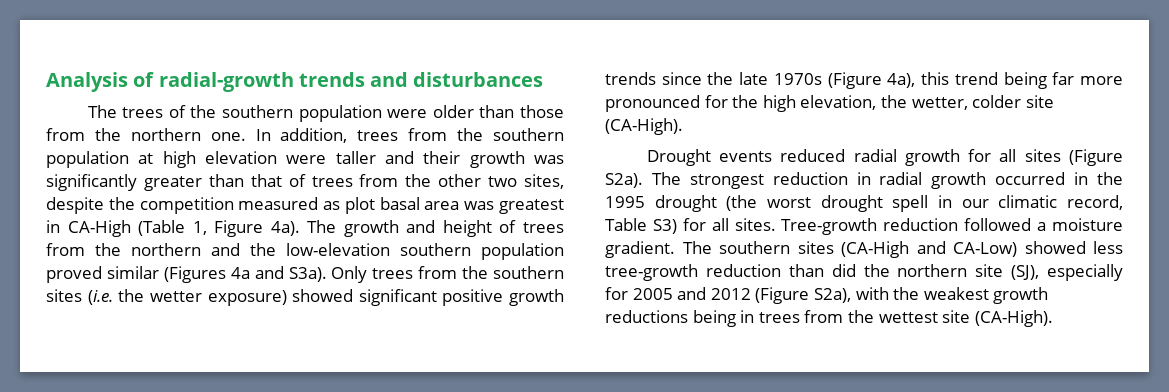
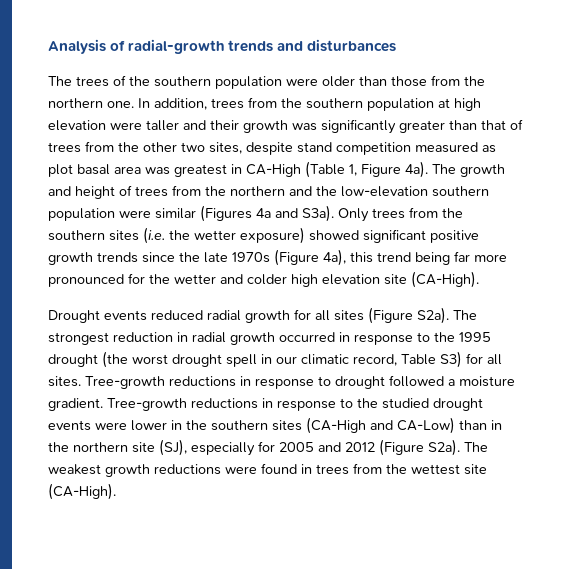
- In addition, trees from the southern population at high elevation were taller and their growth was significantly greater than that of trees from the other two sites, despite the competition measured as plot basal area was greatest in CA-High (Table 1, Figure 4a).
+ In addition, trees from the southern population at high elevation were taller and their growth was significantly greater than that of trees from the other two sites, despite stand competition measured as plot basal area was greatest in CA-High (Table 1, Figure 4a).
- The growth and height of trees from the northern and the low-elevation southern population proved similar (Figures 4a and S3a).
+ The growth and height of trees from the northern and the low-elevation southern population were similar (Figures 4a and S3a).
- Only trees from the southern sites (i.e. the wetter exposure) showed significant positive growth trends since the late 1970s (Figure 4a), this trend being far more pronounced for the high elevation, the wetter, colder site (CA-High).
+ Only trees from the southern sites (i.e. the wetter exposure) showed significant positive growth trends since the late 1970s (Figure 4a), this trend being far more pronounced for the wetter and colder high elevation site (CA-High).
- The strongest reduction in radial growth occurred in the 1995 drought (the worst drought spell in our climatic record, Table S3) for all sites.
+ The strongest reduction in radial growth occurred in response to the 1995 drought (the worst drought spell in our climatic record, Table S3) for all sites.
- Tree-growth reduction followed a moisture gradient. The southern sites (CA-High and CA-Low) showed less tree-growth reduction than did the northern site (SJ), especially for 2005 and 2012 (Figure S2a), with the weakest growth reductions being in trees from the wettest site (CA-High).
+ Tree-growth reductions in response to drought followed a moisture gradient. Tree-growth reductions in response to the studied drought events were lower in the southern sites (CA-High and CA-Low) than in the northern site (SJ), especially for 2005 and 2012 (Figure S2a). The weakest growth reductions were found in trees from the wettest site (CA-High).

